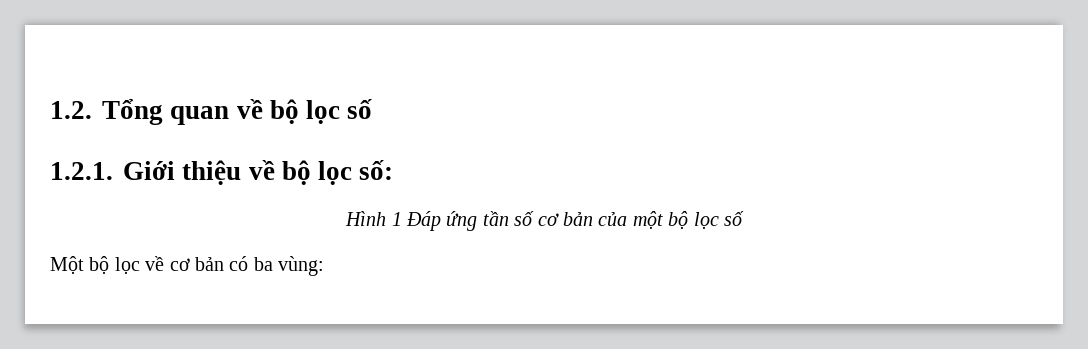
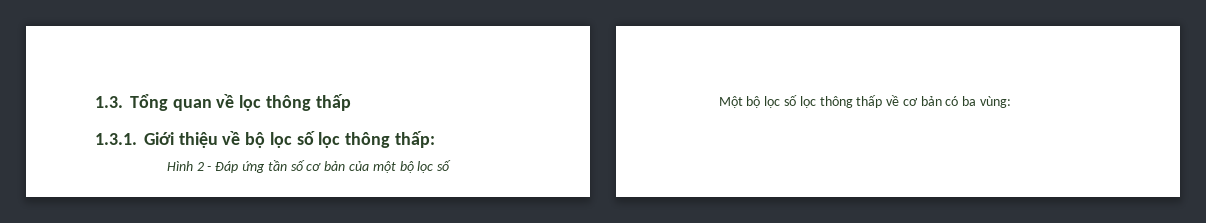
- 1.2. Tổng quan về bộ lọc số
- 1.2.1. Giới thiệu về bộ lọc số:
+ 1.3. Tổng quan về lọc thông thấp
+ 1.3.1. Giới thiệu về bộ lọc số lọc thông thấp:
- Hình 1 Đáp ứng tần số cơ bản của một bộ lọc số
+ Hình 2 - Đáp ứng tần số cơ bản của một bộ lọc số
- Một bộ lọc về cơ bản có ba vùng:
+ Một bộ lọc số lọc thông thấp về cơ bản có ba vùng:

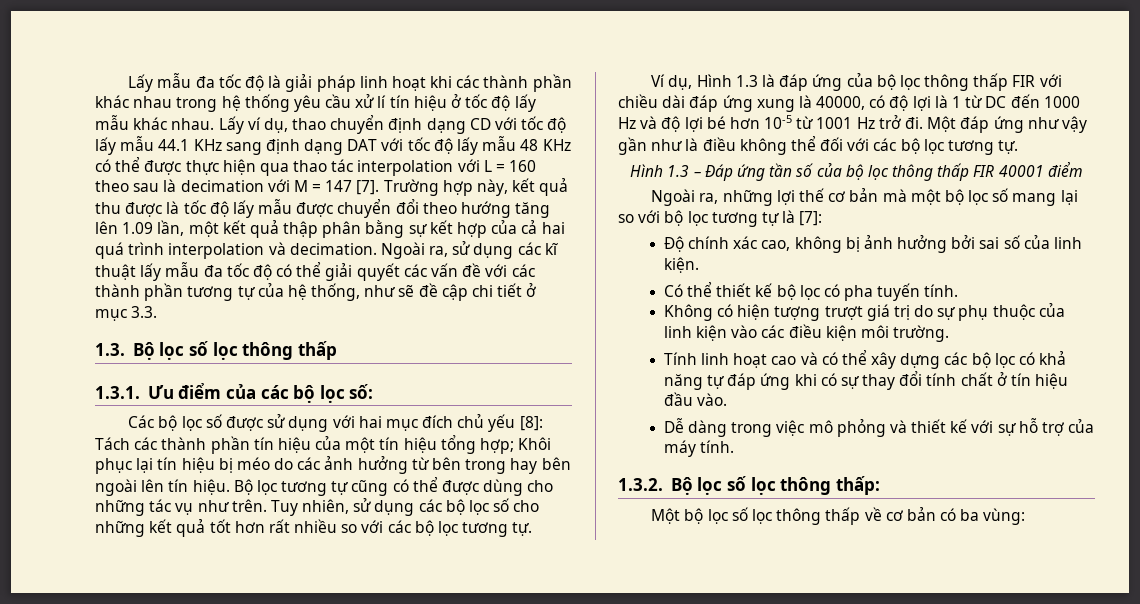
- 1.3. Tổng quan về lọc thông thấp
- 1.3.1. Giới thiệu về bộ lọc số lọc thông thấp:
- Hình 2 - Đáp ứng tần số cơ bản của một bộ lọc số
+ Lấy mẫu đa tốc độ là giải pháp linh hoạt khi các thành phần khác nhau trong hệ thống yêu cầu xử lí tín hiệu ở tốc độ lấy mẫu khác nhau. Lấy ví dụ, thao chuyển định dạng CD với tốc độ lấy mẫu 44.1 KHz sang định dạng DAT với tốc độ lấy mẫu 48 KHz có thể được thực hiện qua thao tác interpolation với L = 160 theo sau là decimation với M = 147 [7]. Trường hợp này, kết quả thu được là tốc độ lấy mẫu được chuyển đổi theo hướng tăng lên 1.09 lần, một kết quả thập phân bằng sự kết hợp của cả hai quá trình interpolation và decimation. Ngoài ra, sử dụng các kĩ thuật lấy mẫu đa tốc độ có thể giải quyết các vấn đề với các thành phần tương tự của hệ thống, như sẽ đề cập chi tiết ở mục 3.3.
+ 1.3. Bộ lọc số lọc thông thấp
+ 1.3.1. Ưu điểm của các bộ lọc số:
+ Các bộ lọc số được sử dụng với hai mục đích chủ yếu [8]: Tách các thành phần tín hiệu của một tín hiệu tổng hợp; Khôi phục lại tín hiệu bị méo do các ảnh hưởng từ bên trong hay bên ngoài lên tín hiệu. Bộ lọc tương tự cũng có thể được dùng cho những tác vụ như trên. Tuy nhiên, sử dụng các bộ lọc số cho những kết quả tốt hơn rất nhiều so với các bộ lọc tương tự.
+ Ví dụ, Hình 1.3 là đáp ứng của bộ lọc thông thấp FIR với chiều dài đáp ứng xung là 40000, có độ lợi là 1 từ DC đến 1000 Hz và độ lợi bé hơn 10-5 từ 1001 Hz trở đi. Một đáp ứng như vậy gần như là điều không thể đối với các bộ lọc tương tự.
+ Hình 1.3 – Đáp ứng tần số của bộ lọc thông thấp FIR 40001 điểm
+ Ngoài ra, những lợi thế cơ bản mà một bộ lọc số mang lại so với bộ lọc tương tự là [7]:
+ Độ chính xác cao, không bị ảnh hưởng bởi sai số của linh kiện.
+ Có thể thiết kế bộ lọc có pha tuyến tính.
+ Không có hiện tượng trượt giá trị do sự phụ thuộc của linh kiện vào các điều kiện môi trường.
+ Tính linh hoạt cao và có thể xây dựng các bộ lọc có khả năng tự đáp ứng khi có sự thay đổi tính chất ở tín hiệu đầu vào.
+ Dễ dàng trong việc mô phỏng và thiết kế với sự hỗ trợ của máy tính.
+ 1.3.2. Bộ lọc số lọc thông thấp:

